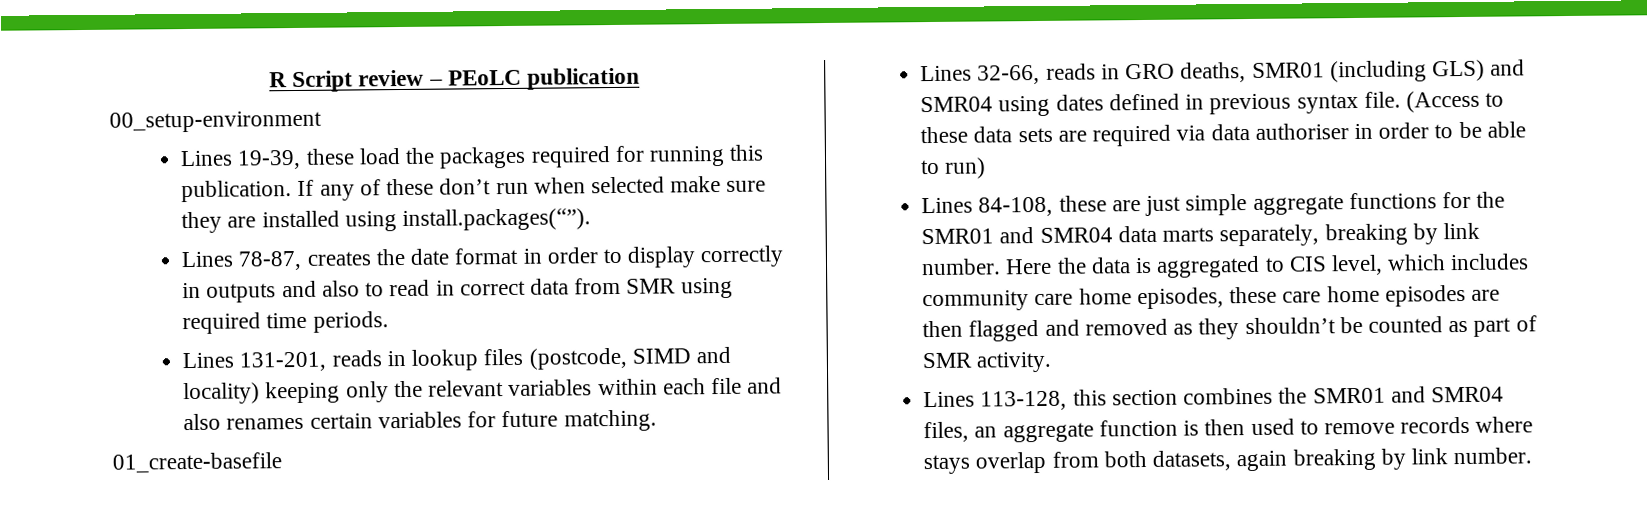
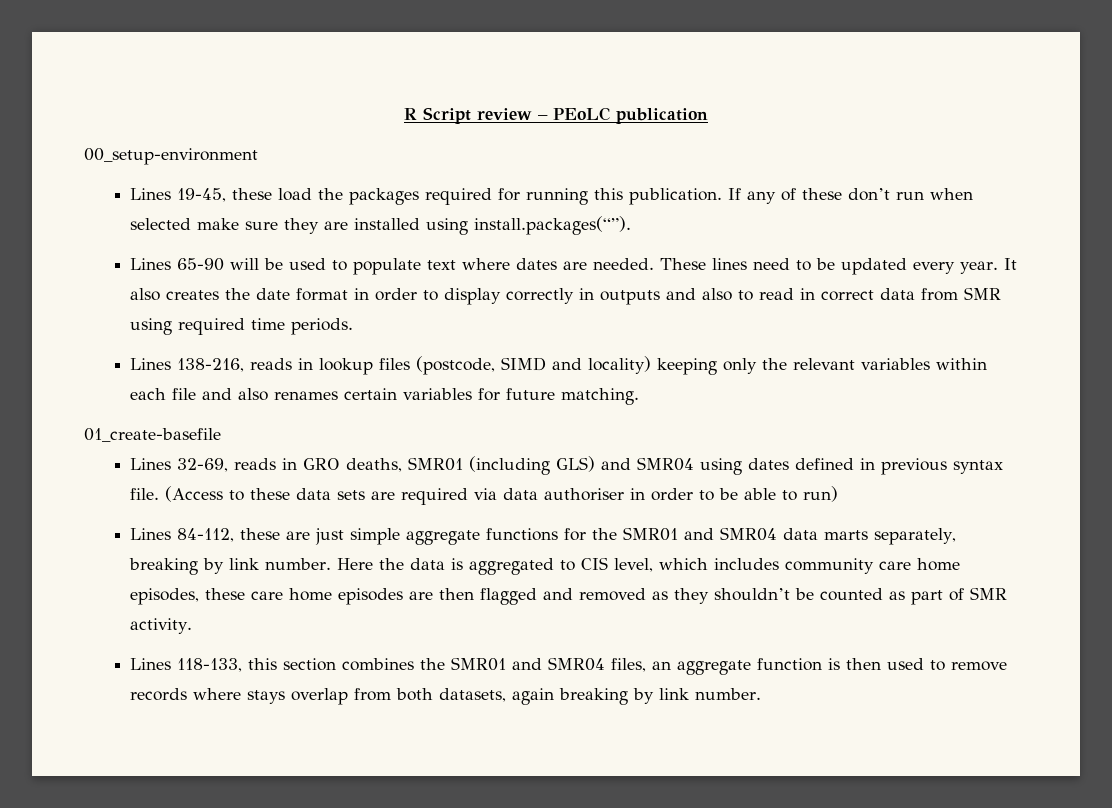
- Lines 19-39, these load the packages required for running this publication.
+ Lines 19-45, these load the packages required for running this publication.
- Lines 78-87, creates the date format in order to display correctly in outputs and also to read in correct data from SMR using required time periods.
+ Lines 65-90 will be used to populate text where dates are needed. These lines need to be updated every year. It also creates the date format in order to display correctly in outputs and also to read in correct data from SMR using required time periods.
- Lines 131-201, reads in lookup files (postcode, SIMD and locality) keeping only the relevant variables within each file and also renames certain variables for future matching.
+ Lines 138-216, reads in lookup files (postcode, SIMD and locality) keeping only the relevant variables within each file and also renames certain variables for future matching.
- Lines 32-66, reads in GRO deaths, SMR01 (including GLS) and SMR04 using dates defined in previous syntax file.
+ Lines 32-69, reads in GRO deaths, SMR01 (including GLS) and SMR04 using dates defined in previous syntax file.
- Lines 84-108, these are just simple aggregate functions for the SMR01 and SMR04 data marts separately, breaking by link number.
+ Lines 84-112, these are just simple aggregate functions for the SMR01 and SMR04 data marts separately, breaking by link number.
- Lines 113-128, this section combines the SMR01 and SMR04 files, an aggregate function is then used to remove records where stays overlap from both datasets, again breaking by link number.
+ Lines 118-133, this section combines the SMR01 and SMR04 files, an aggregate function is then used to remove records where stays overlap from both datasets, again breaking by link number.

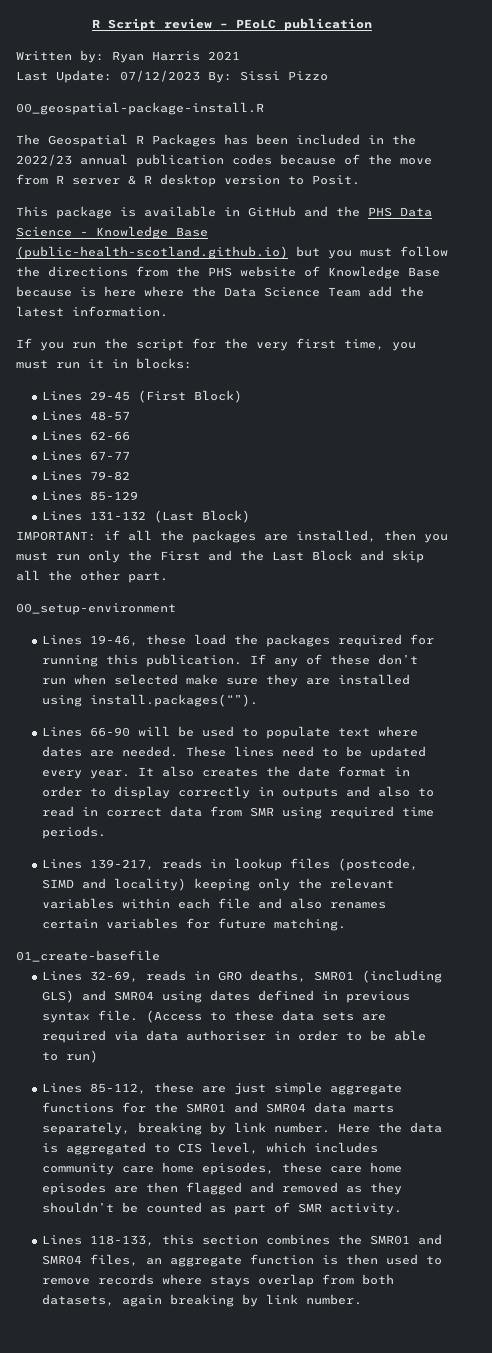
+ Written by: Ryan Harris 2021
+ Last Update: 07/12/2023 By: Sissi Pizzo
+ 00_geospatial-package-install.R
+ The Geospatial R Packages has been included in the 2022/23 annual publication codes because of the move from R server & R desktop version to Posit.
+ This package is available in GitHub and the PHS Data Science - Knowledge Base (public-health-scotland.github.io) but you must follow the directions from the PHS website of Knowledge Base because is here where the Data Science Team add the latest information.
+ If you run the script for the very first time, you must run it in blocks:
+ Lines 29-45 (First Block)
+ Lines 48-57
+ Lines 62-66
+ Lines 67-77
+ Lines 79-82
+ Lines 85-129
+ Lines 131-132 (Last Block)
+ IMPORTANT: if all the packages are installed, then you must run only the First and the Last Block and skip all the other part.
- Lines 19-45, these load the packages required for running this publication.
+ Lines 19-46, these load the packages required for running this publication.
- Lines 65-90 will be used to populate text where dates are needed.
+ Lines 66-90 will be used to populate text where dates are needed.
- Lines 138-216, reads in lookup files (postcode, SIMD and locality) keeping only the relevant variables within each file and also renames certain variables for future matching.
+ Lines 139-217, reads in lookup files (postcode, SIMD and locality) keeping only the relevant variables within each file and also renames certain variables for future matching.
- Lines 84-112, these are just simple aggregate functions for the SMR01 and SMR04 data marts separately, breaking by link number.
+ Lines 85-112, these are just simple aggregate functions for the SMR01 and SMR04 data marts separately, breaking by link number.

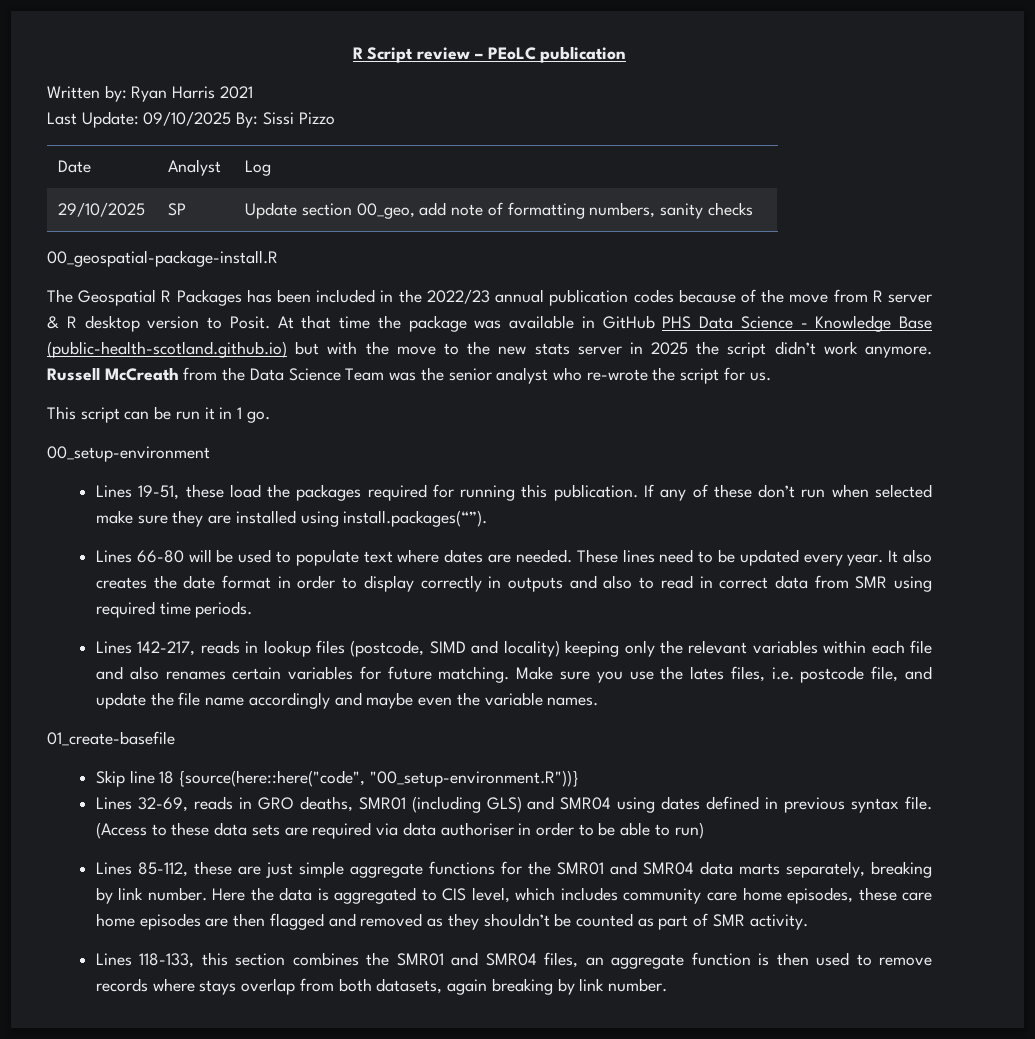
- Last Update: 07/12/2023 By: Sissi Pizzo
+ Last Update: 09/10/2025 By: Sissi Pizzo
+ Date | Analyst | Log
+ 29/10/2025 | SP | Update section 00_geo, add note of formatting numbers, sanity checks
- The Geospatial R Packages has been included in the 2022/23 annual publication codes because of the move from R server & R desktop version to Posit.
- This package is available in GitHub and the PHS Data Science - Knowledge Base (public-health-scotland.github.io) but you must follow the directions from the PHS website of Knowledge Base because is here where the Data Science Team add the latest information.
- If you run the script for the very first time, you must run it in blocks:
- Lines 29-45 (First Block)
- Lines 48-57
- Lines 62-66
- Lines 67-77
- Lines 79-82
- Lines 85-129
- Lines 131-132 (Last Block)
- IMPORTANT: if all the packages are installed, then you must run only the First and the Last Block and skip all the other part.
+ The Geospatial R Packages has been included in the 2022/23 annual publication codes because of the move from R server & R desktop version to Posit. At that time the package was available in GitHub PHS Data Science - Knowledge Base (public-health-scotland.github.io) but with the move to the new stats server in 2025 the script didn’t work anymore. Russell McCreath from the Data Science Team was the senior analyst who re-wrote the script for us.
+ This script can be run it in 1 go.
- Lines 19-46, these load the packages required for running this publication.
+ Lines 19-51, these load the packages required for running this publication.
- Lines 66-90 will be used to populate text where dates are needed.
+ Lines 66-80 will be used to populate text where dates are needed.
- Lines 139-217, reads in lookup files (postcode, SIMD and locality) keeping only the relevant variables within each file and also renames certain variables for future matching.
+ Lines 142-217, reads in lookup files (postcode, SIMD and locality) keeping only the relevant variables within each file and also renames certain variables for future matching. Make sure you use the lates files, i.e. postcode file, and update the file name accordingly and maybe even the variable names.
  01_create-basefile
+ Skip line 18 {source(here::here("code", "00_setup-environment.R"))}

